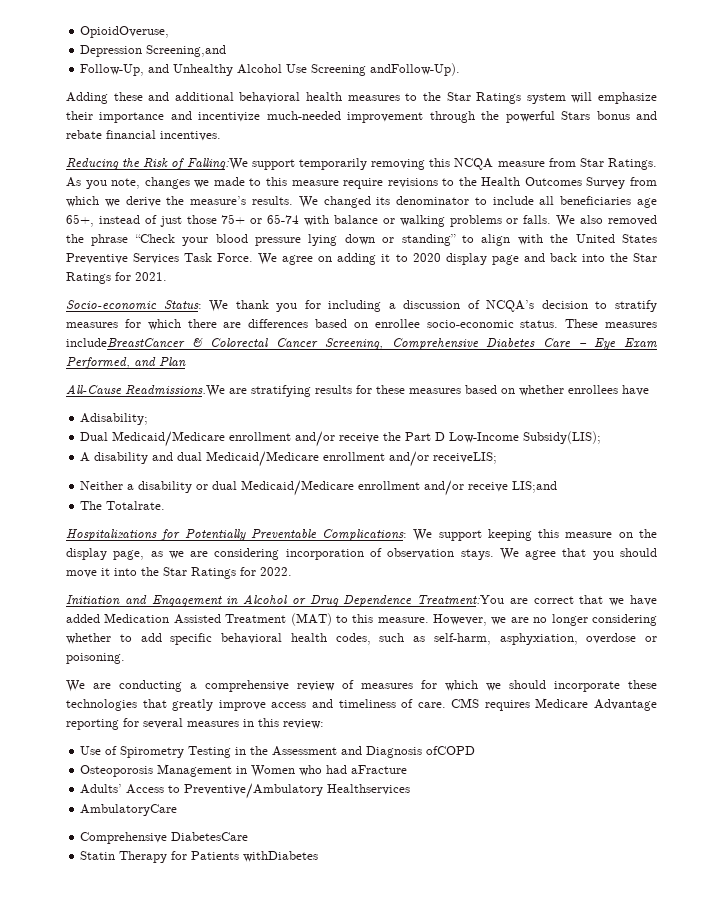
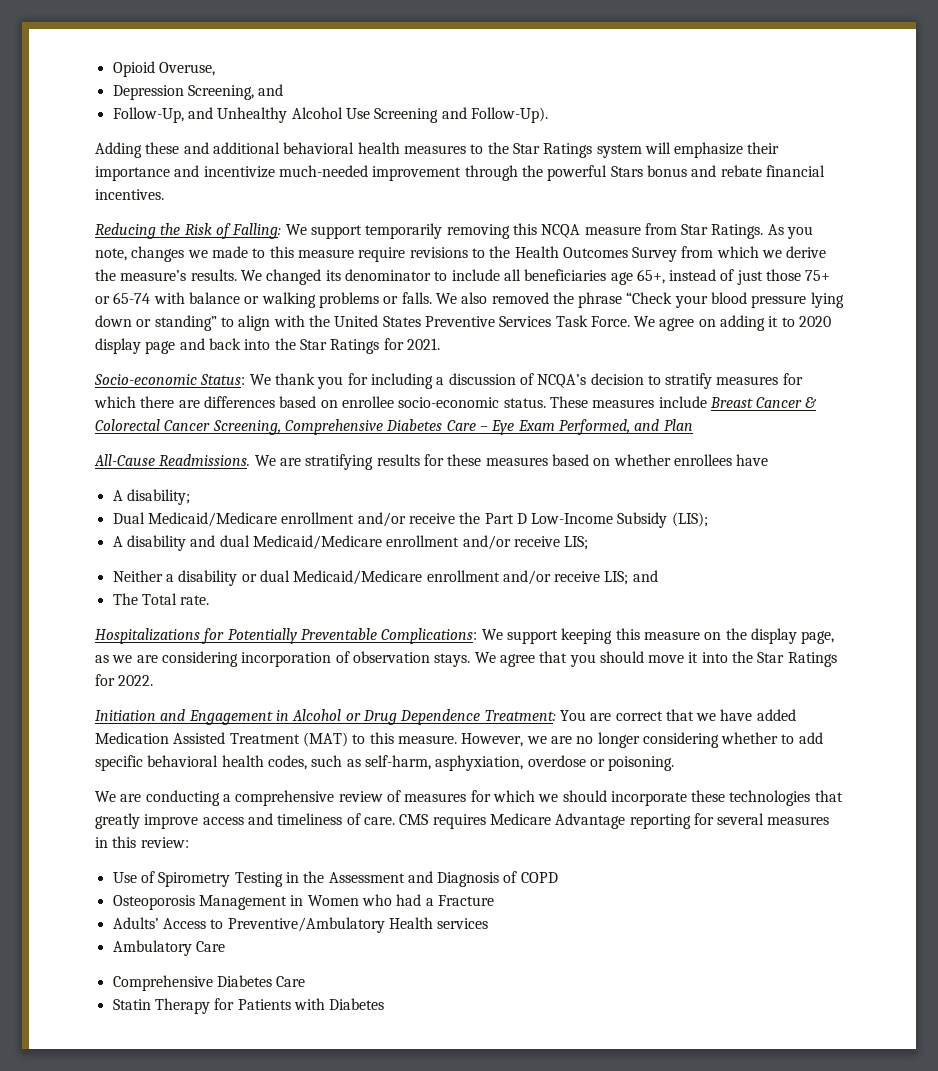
- OpioidOveruse,
+ Opioid Overuse,
- Depression Screening,and
+ Depression Screening, and
- Follow-Up, and Unhealthy Alcohol Use Screening andFollow-Up).
+ Follow-Up, and Unhealthy Alcohol Use Screening and Follow-Up).
- Reducing the Risk of Falling:We support temporarily removing this NCQA measure from Star Ratings.
+ Reducing the Risk of Falling: We support temporarily removing this NCQA measure from Star Ratings.
- These measures includeBreastCancer & Colorectal Cancer Screening, Comprehensive Diabetes Care – Eye Exam Performed, and Plan
+ These measures include Breast Cancer & Colorectal Cancer Screening, Comprehensive Diabetes Care – Eye Exam Performed, and Plan
- All-Cause Readmissions.We are stratifying results for these measures based on whether enrollees have
+ All-Cause Readmissions. We are stratifying results for these measures based on whether enrollees have
- Adisability;
+ A disability;
- Dual Medicaid/Medicare enrollment and/or receive the Part D Low-Income Subsidy(LIS);
+ Dual Medicaid/Medicare enrollment and/or receive the Part D Low-Income Subsidy (LIS);
- A disability and dual Medicaid/Medicare enrollment and/or receiveLIS;
+ A disability and dual Medicaid/Medicare enrollment and/or receive LIS;
- Neither a disability or dual Medicaid/Medicare enrollment and/or receive LIS;and
+ Neither a disability or dual Medicaid/Medicare enrollment and/or receive LIS; and
- The Totalrate.
+ The Total rate.
- Initiation and Engagement in Alcohol or Drug Dependence Treatment:You are correct that we have added Medication Assisted Treatment (MAT) to this measure.
+ Initiation and Engagement in Alcohol or Drug Dependence Treatment: You are correct that we have added Medication Assisted Treatment (MAT) to this measure.
- Use of Spirometry Testing in the Assessment and Diagnosis ofCOPD
+ Use of Spirometry Testing in the Assessment and Diagnosis of COPD
- Osteoporosis Management in Women who had aFracture
+ Osteoporosis Management in Women who had a Fracture
- Adults’ Access to Preventive/Ambulatory Healthservices
- AmbulatoryCare
- Comprehensive DiabetesCare
+ Adults’ Access to Preventive/Ambulatory Health services
+ Ambulatory Care
+ Comprehensive Diabetes Care
- Statin Therapy for Patients withDiabetes
+ Statin Therapy for Patients with Diabetes

